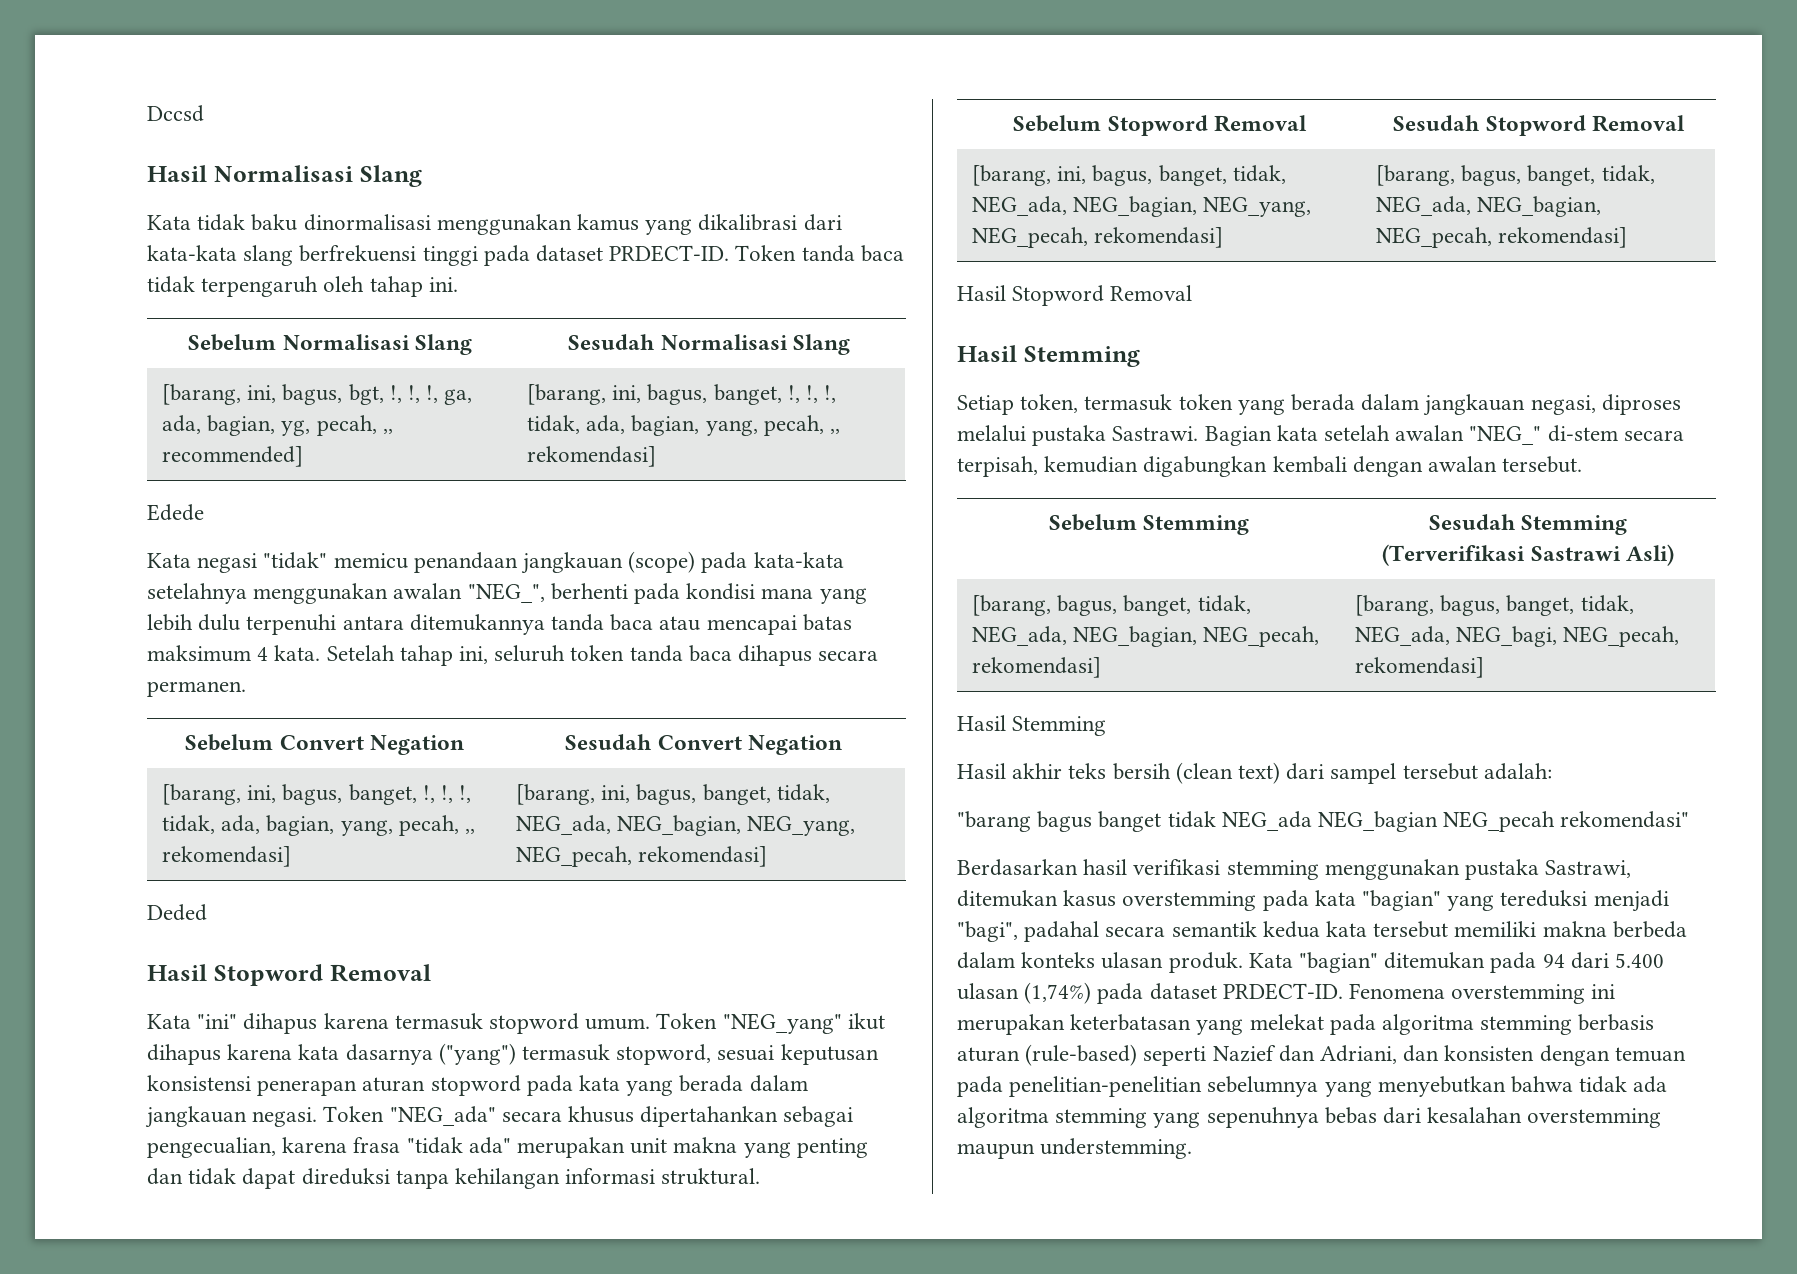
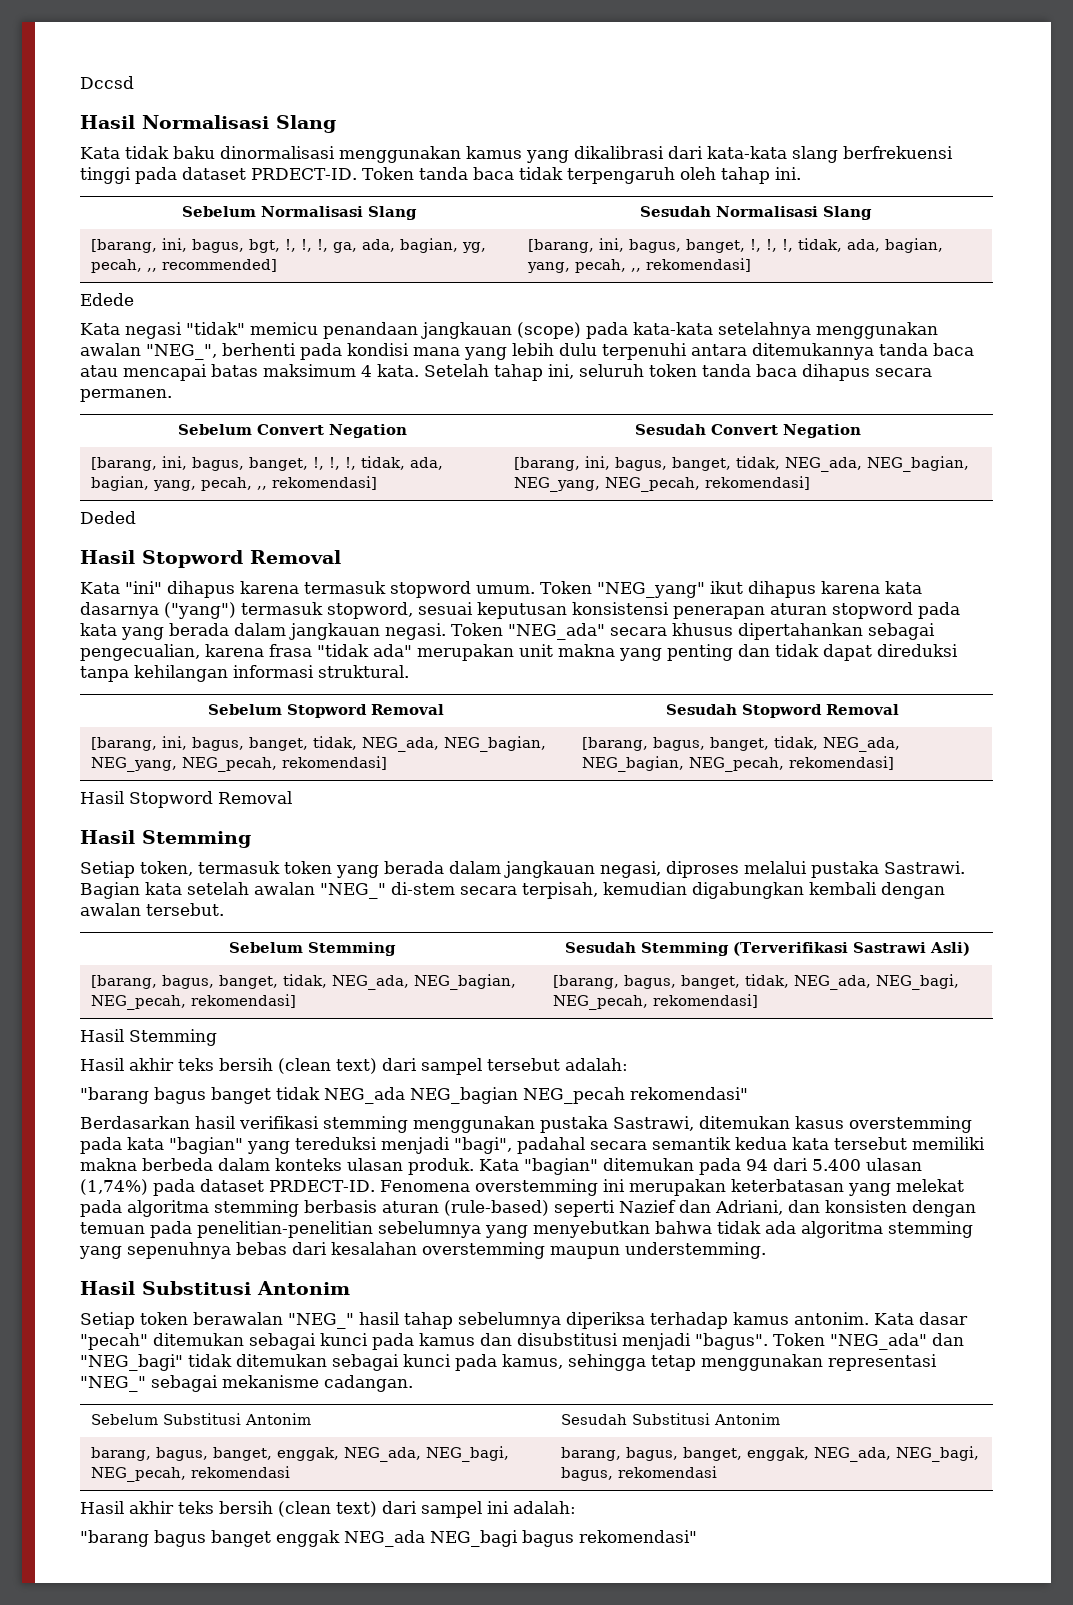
+ Hasil Substitusi Antonim
+ Setiap token berawalan "NEG_" hasil tahap sebelumnya diperiksa terhadap kamus antonim. Kata dasar "pecah" ditemukan sebagai kunci pada kamus dan disubstitusi menjadi "bagus". Token "NEG_ada" dan "NEG_bagi" tidak ditemukan sebagai kunci pada kamus, sehingga tetap menggunakan representasi "NEG_" sebagai mekanisme cadangan.
+ Sebelum Substitusi Antonim | Sesudah Substitusi Antonim
+ barang, bagus, banget, enggak, NEG_ada, NEG_bagi, NEG_pecah, rekomendasi | barang, bagus, banget, enggak, NEG_ada, NEG_bagi, bagus, rekomendasi
+ Hasil akhir teks bersih (clean text) dari sampel ini adalah:
+ "barang bagus banget enggak NEG_ada NEG_bagi bagus rekomendasi"

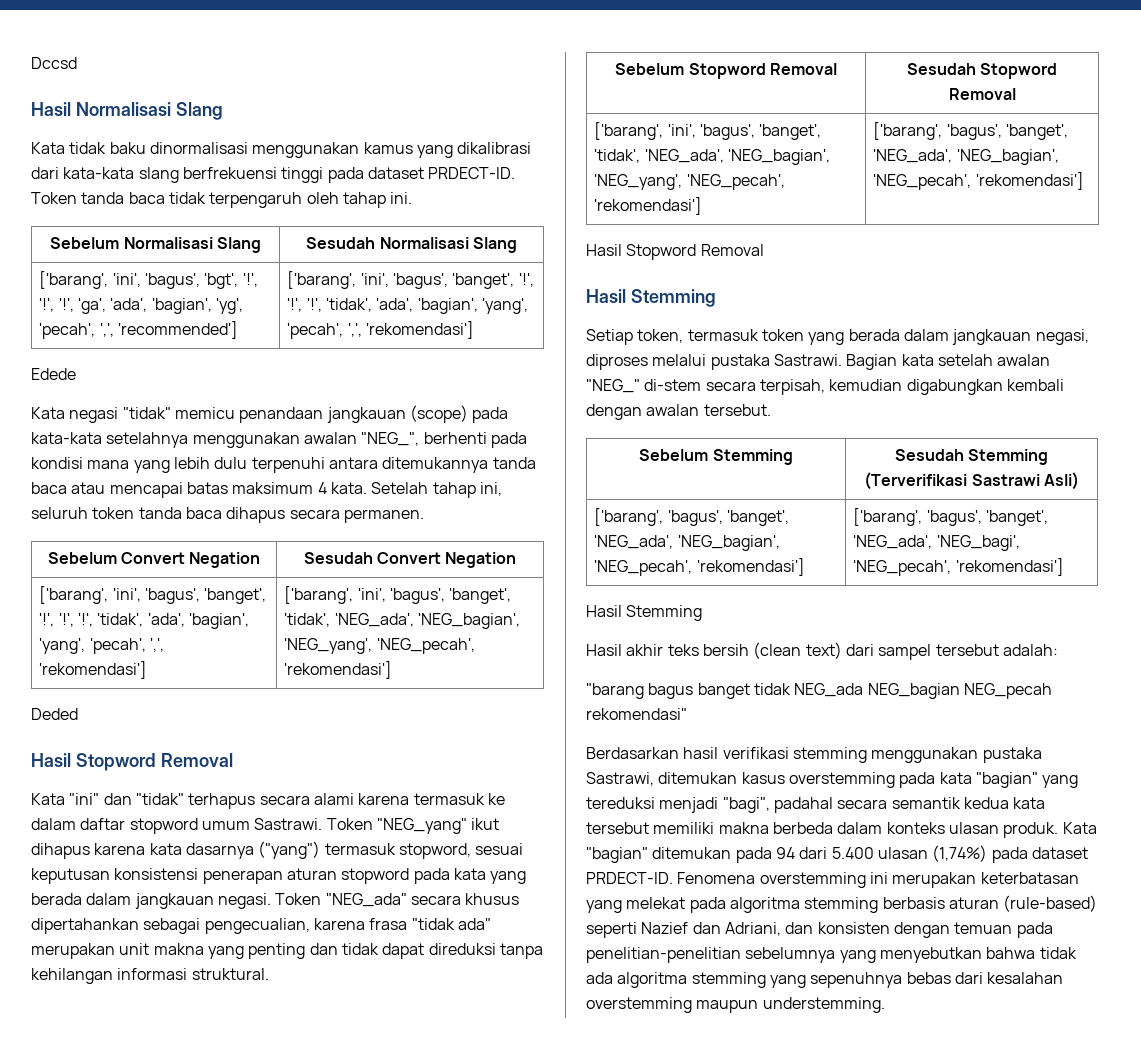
- [barang, ini, bagus, bgt, !, !, !, ga, ada, bagian, yg, pecah, ,, recommended] | [barang, ini, bagus, banget, !, !, !, tidak, ada, bagian, yang, pecah, ,, rekomendasi]
+ ['barang', 'ini', 'bagus', 'bgt', '!', '!', '!', 'ga', 'ada', 'bagian', 'yg', 'pecah', ',', 'recommended'] | ['barang', 'ini', 'bagus', 'banget', '!', '!', '!', 'tidak', 'ada', 'bagian', 'yang', 'pecah', ',', 'rekomendasi']
- [barang, ini, bagus, banget, !, !, !, tidak, ada, bagian, yang, pecah, ,, rekomendasi] | [barang, ini, bagus, banget, tidak, NEG_ada, NEG_bagian, NEG_yang, NEG_pecah, rekomendasi]
+ ['barang', 'ini', 'bagus', 'banget', '!', '!', '!', 'tidak', 'ada', 'bagian', 'yang', 'pecah', ',', 'rekomendasi'] | ['barang', 'ini', 'bagus', 'banget', 'tidak', 'NEG_ada', 'NEG_bagian', 'NEG_yang', 'NEG_pecah', 'rekomendasi']
- Kata "ini" dihapus karena termasuk stopword umum.
+ Kata "ini" dan "tidak" terhapus secara alami karena termasuk ke dalam daftar stopword umum Sastrawi.
- [barang, ini, bagus, banget, tidak, NEG_ada, NEG_bagian, NEG_yang, NEG_pecah, rekomendasi] | [barang, bagus, banget, tidak, NEG_ada, NEG_bagian, NEG_pecah, rekomendasi]
+ ['barang', 'ini', 'bagus', 'banget', 'tidak', 'NEG_ada', 'NEG_bagian', 'NEG_yang', 'NEG_pecah', 'rekomendasi'] | ['barang', 'bagus', 'banget', 'NEG_ada', 'NEG_bagian', 'NEG_pecah', 'rekomendasi']
- [barang, bagus, banget, tidak, NEG_ada, NEG_bagian, NEG_pecah, rekomendasi] | [barang, bagus, banget, tidak, NEG_ada, NEG_bagi, NEG_pecah, rekomendasi]
+ ['barang', 'bagus', 'banget', 'NEG_ada', 'NEG_bagian', 'NEG_pecah', 'rekomendasi'] | ['barang', 'bagus', 'banget', 'NEG_ada', 'NEG_bagi', 'NEG_pecah', 'rekomendasi']
- Hasil Substitusi Antonim
- Setiap token berawalan "NEG_" hasil tahap sebelumnya diperiksa terhadap kamus antonim. Kata dasar "pecah" ditemukan sebagai kunci pada kamus dan disubstitusi menjadi "bagus". Token "NEG_ada" dan "NEG_bagi" tidak ditemukan sebagai kunci pada kamus, sehingga tetap menggunakan representasi "NEG_" sebagai mekanisme cadangan.
- Sebelum Substitusi Antonim | Sesudah Substitusi Antonim
- barang, bagus, banget, enggak, NEG_ada, NEG_bagi, NEG_pecah, rekomendasi | barang, bagus, banget, enggak, NEG_ada, NEG_bagi, bagus, rekomendasi
- Hasil akhir teks bersih (clean text) dari sampel ini adalah:
- "barang bagus banget enggak NEG_ada NEG_bagi bagus rekomendasi"

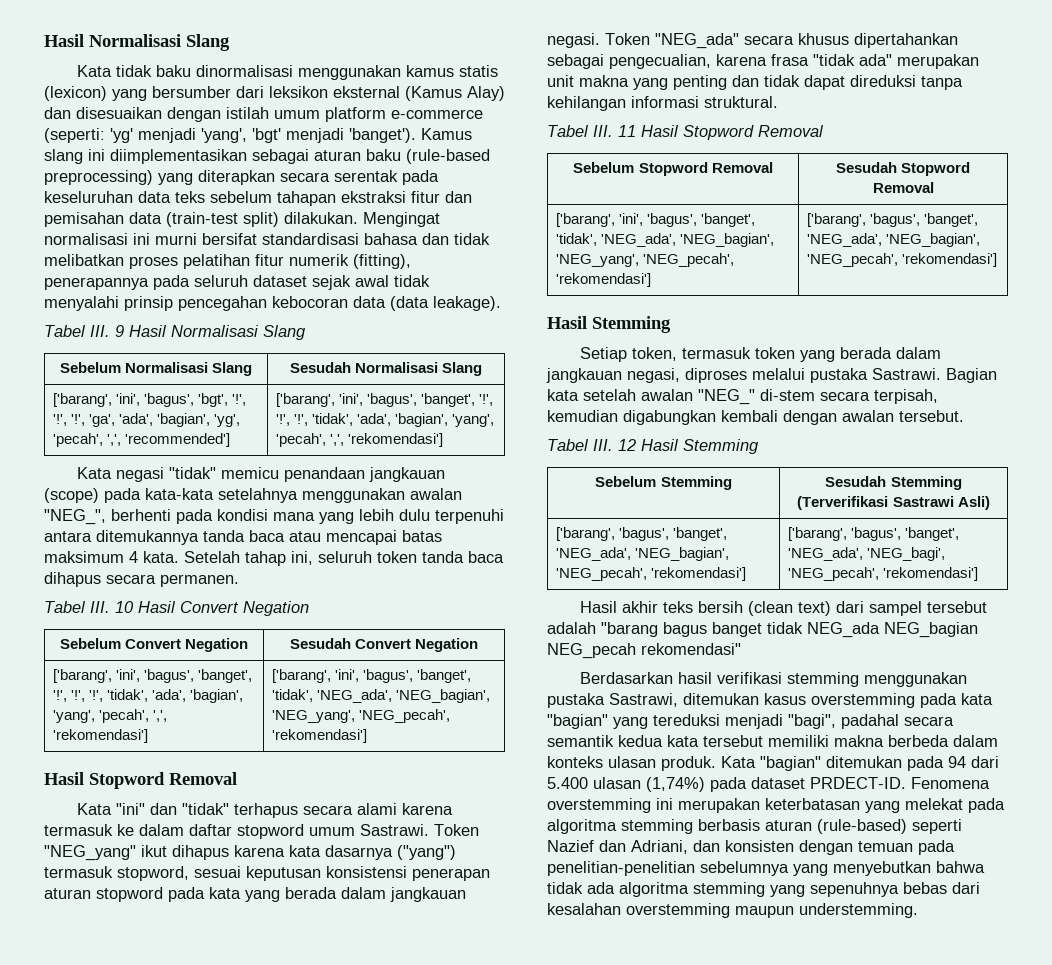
- Dccsd
- Kata tidak baku dinormalisasi menggunakan kamus yang dikalibrasi dari kata-kata slang berfrekuensi tinggi pada dataset PRDECT-ID. Token tanda baca tidak terpengaruh oleh tahap ini.
+ Kata tidak baku dinormalisasi menggunakan kamus statis (lexicon) yang bersumber dari leksikon eksternal (Kamus Alay) dan disesuaikan dengan istilah umum platform e-commerce (seperti: 'yg' menjadi 'yang', 'bgt' menjadi 'banget'). Kamus slang ini diimplementasikan sebagai aturan baku (rule-based preprocessing) yang diterapkan secara serentak pada keseluruhan data teks sebelum tahapan ekstraksi fitur dan pemisahan data (train-test split) dilakukan. Mengingat normalisasi ini murni bersifat standardisasi bahasa dan tidak melibatkan proses pelatihan fitur numerik (fitting), penerapannya pada seluruh dataset sejak awal tidak menyalahi prinsip pencegahan kebocoran data (data leakage).
+ Tabel III. 9 Hasil Normalisasi Slang
- Edede
+ Tabel III. 10 Hasil Convert Negation
- Deded
+ Tabel III. 11 Hasil Stopword Removal
  ['barang', 'ini', 'bagus', 'banget', 'tidak', 'NEG_ada', 'NEG_bagian', 'NEG_yang', 'NEG_pecah', 'rekomendasi'] | ['barang', 'bagus', 'banget', 'NEG_ada', 'NEG_bagian', 'NEG_pecah', 'rekomendasi']
- Hasil Stopword Removal
+ Tabel III. 12 Hasil Stemming
  ['barang', 'bagus', 'banget', 'NEG_ada', 'NEG_bagian', 'NEG_pecah', 'rekomendasi'] | ['barang', 'bagus', 'banget', 'NEG_ada', 'NEG_bagi', 'NEG_pecah', 'rekomendasi']
- Hasil Stemming
- Hasil akhir teks bersih (clean text) dari sampel tersebut adalah:
- "barang bagus banget tidak NEG_ada NEG_bagian NEG_pecah rekomendasi"
+ Hasil akhir teks bersih (clean text) dari sampel tersebut adalah "barang bagus banget tidak NEG_ada NEG_bagian NEG_pecah rekomendasi"

